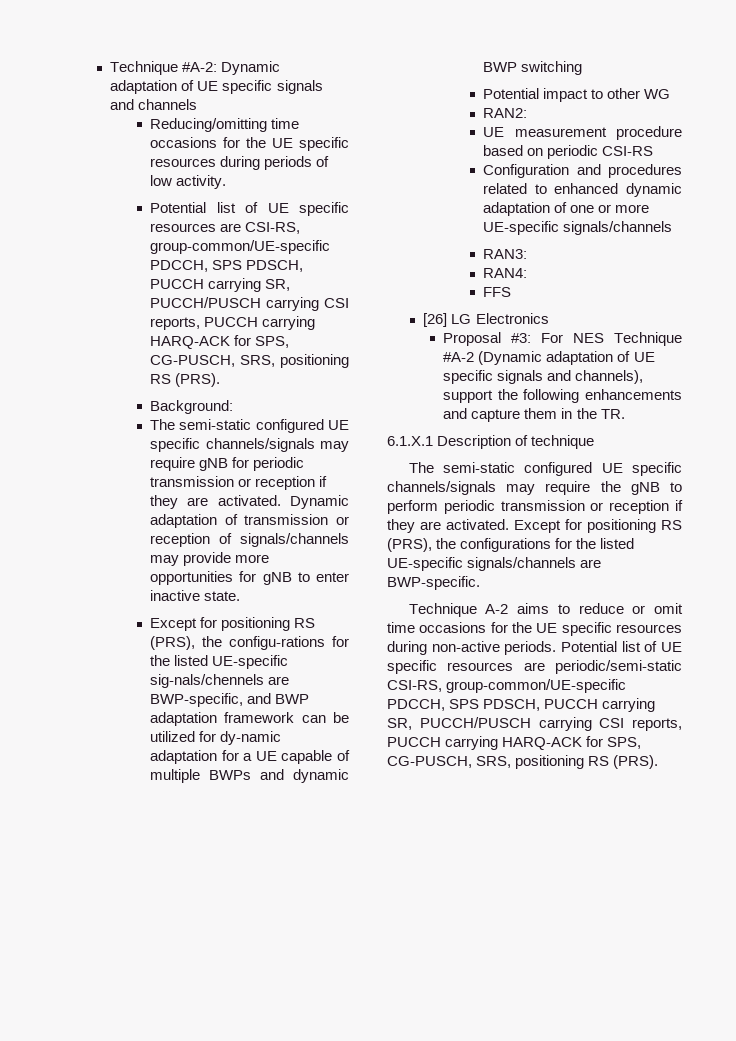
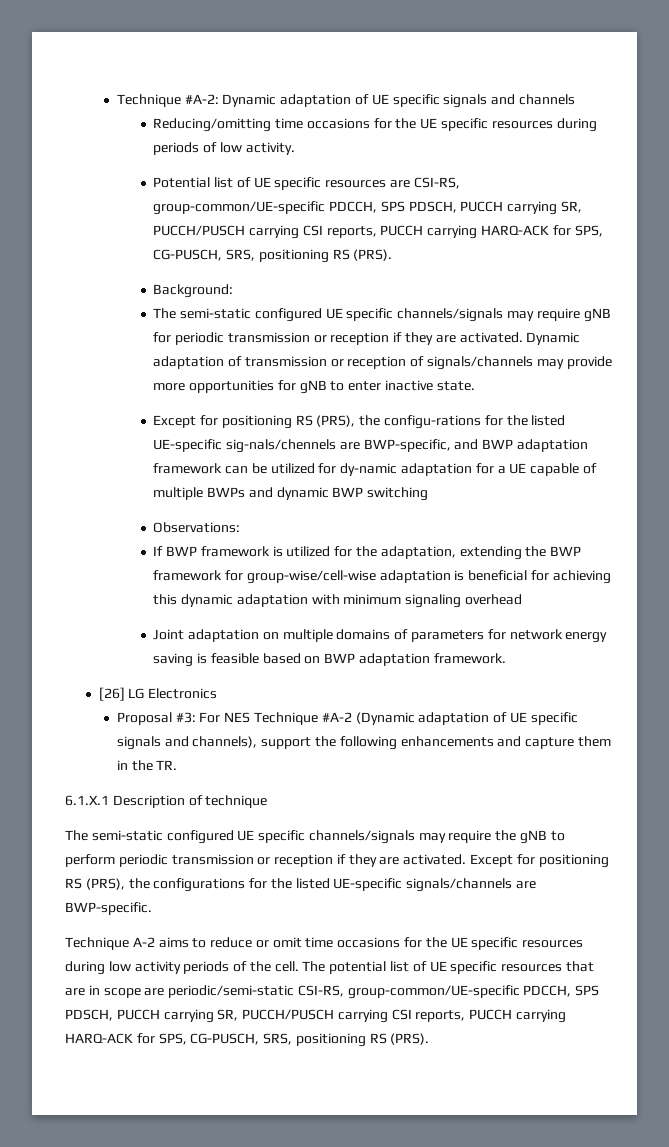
- Potential impact to other WG
- RAN2:
- UE measurement procedure based on periodic CSI-RS
- Configuration and procedures related to enhanced dynamic adaptation of one or more UE-specific signals/channels
- RAN3:
- RAN4:
- FFS
+ Observations:
+ If BWP framework is utilized for the adaptation, extending the BWP framework for group-wise/cell-wise adaptation is beneficial for achieving this dynamic adaptation with minimum signaling overhead
+ Joint adaptation on multiple domains of parameters for network energy saving is feasible based on BWP adaptation framework.
- Technique A-2 aims to reduce or omit time occasions for the UE specific resources during non-active periods. Potential list of UE specific resources are periodic/semi-static CSI-RS, group-common/UE-specific PDCCH, SPS PDSCH, PUCCH carrying SR, PUCCH/PUSCH carrying CSI reports, PUCCH carrying HARQ-ACK for SPS, CG-PUSCH, SRS, positioning RS (PRS).
+ Technique A-2 aims to reduce or omit time occasions for the UE specific resources during low activity periods of the cell. The potential list of UE specific resources that are in scope are periodic/semi-static CSI-RS, group-common/UE-specific PDCCH, SPS PDSCH, PUCCH carrying SR, PUCCH/PUSCH carrying CSI reports, PUCCH carrying HARQ-ACK for SPS, CG-PUSCH, SRS, positioning RS (PRS).

